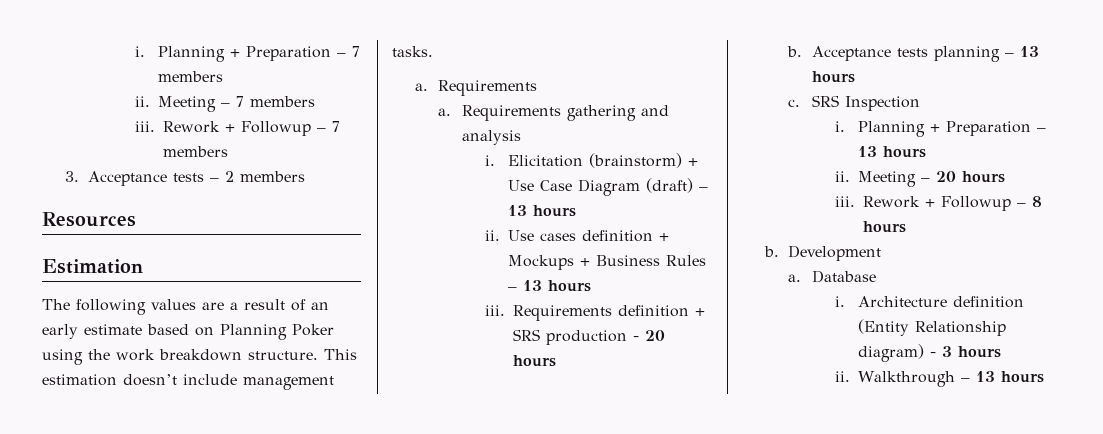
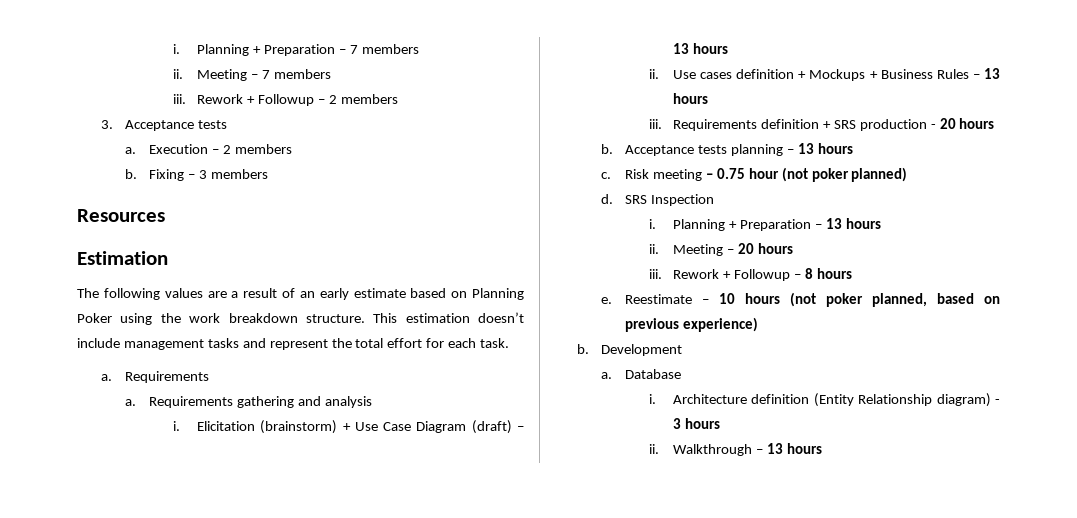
- Rework + Followup – 7 members
+ Rework + Followup – 2 members
- 3. Acceptance tests – 2 members
+ 3. Acceptance tests
+ a. Execution – 2 members
+ b. Fixing – 3 members
- This estimation doesn’t include management tasks.
+ This estimation doesn’t include management tasks and represent the total effort for each task.
+ Risk meeting – 0.75 hour (not poker planned)
+ d.
+ e. Reestimate – 10 hours (not poker planned, based on previous experience)

